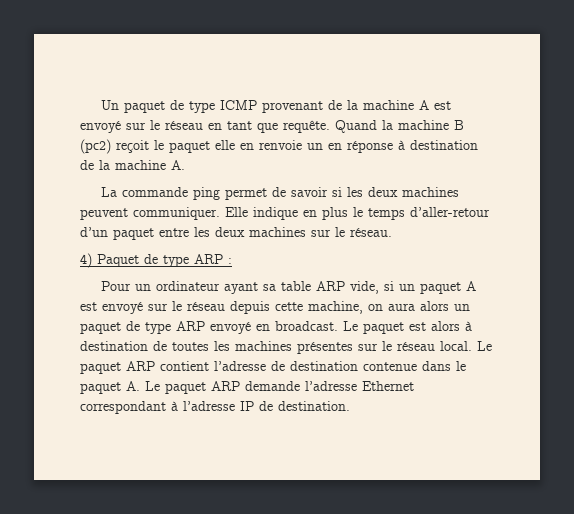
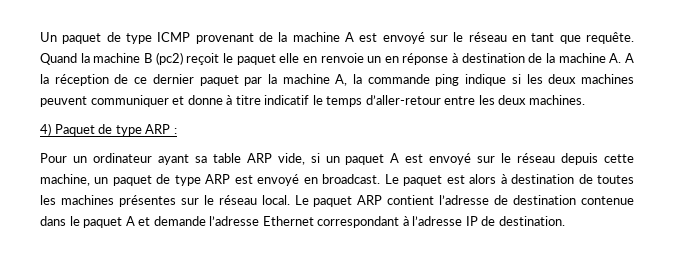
- Quand la machine B (pc2) reçoit le paquet elle en renvoie un en réponse à destination de la machine A.
- La commande ping permet de savoir si les deux machines peuvent communiquer. Elle indique en plus le temps d’aller-retour d’un paquet entre les deux machines sur le réseau.
+ Quand la machine B (pc2) reçoit le paquet elle en renvoie un en réponse à destination de la machine A. A la réception de ce dernier paquet par la machine A, la commande ping indique si les deux machines peuvent communiquer et donne à titre indicatif le temps d’aller-retour entre les deux machines.
- Pour un ordinateur ayant sa table ARP vide, si un paquet A est envoyé sur le réseau depuis cette machine, on aura alors un paquet de type ARP envoyé en broadcast.
+ Pour un ordinateur ayant sa table ARP vide, si un paquet A est envoyé sur le réseau depuis cette machine, un paquet de type ARP est envoyé en broadcast.
- Le paquet ARP contient l’adresse de destination contenue dans le paquet A. Le paquet ARP demande l’adresse Ethernet correspondant à l’adresse IP de destination.
+ Le paquet ARP contient l’adresse de destination contenue dans le paquet A et demande l’adresse Ethernet correspondant à l’adresse IP de destination.

